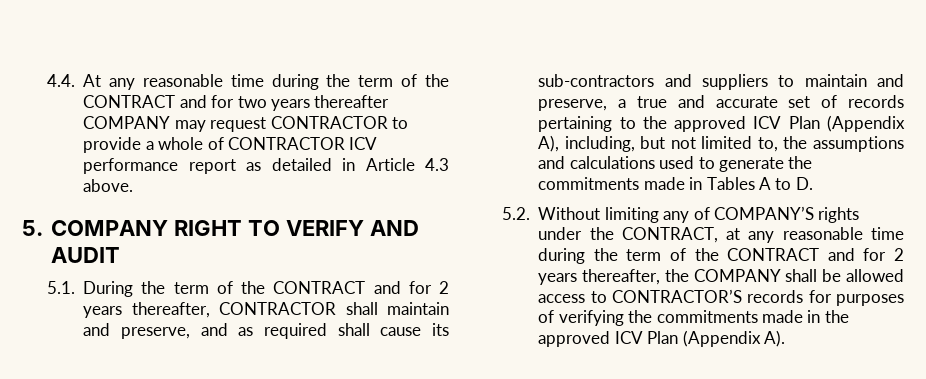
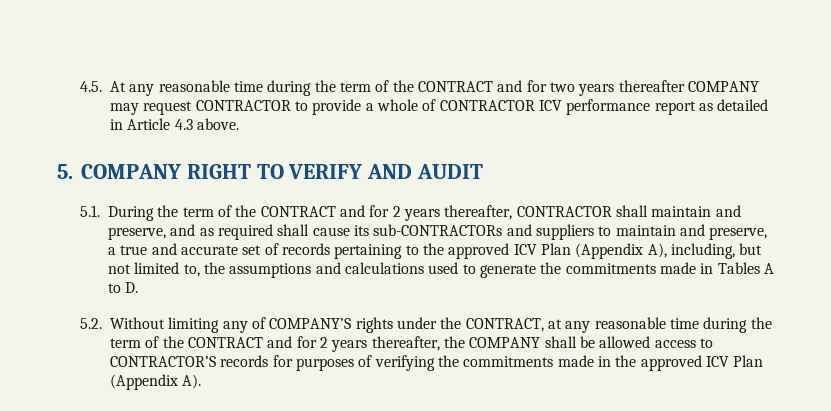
- 4.4. At any reasonable time during the term of the CONTRACT and for two years thereafter COMPANY may request CONTRACTOR to provide a whole of CONTRACTOR ICV performance report as detailed in Article 4.3 above.
+ 4.5. At any reasonable time during the term of the CONTRACT and for two years thereafter COMPANY may request CONTRACTOR to provide a whole of CONTRACTOR ICV performance report as detailed in Article 4.3 above.
- 5.1. During the term of the CONTRACT and for 2 years thereafter, CONTRACTOR shall maintain and preserve, and as required shall cause its sub-contractors and suppliers to maintain and preserve, a true and accurate set of records pertaining to the approved ICV Plan (Appendix A), including, but not limited to, the assumptions and calculations used to generate the commitments made in Tables A to D.
+ 5.1. During the term of the CONTRACT and for 2 years thereafter, CONTRACTOR shall maintain and preserve, and as required shall cause its sub-CONTRACTORs and suppliers to maintain and preserve, a true and accurate set of records pertaining to the approved ICV Plan (Appendix A), including, but not limited to, the assumptions and calculations used to generate the commitments made in Tables A to D.

